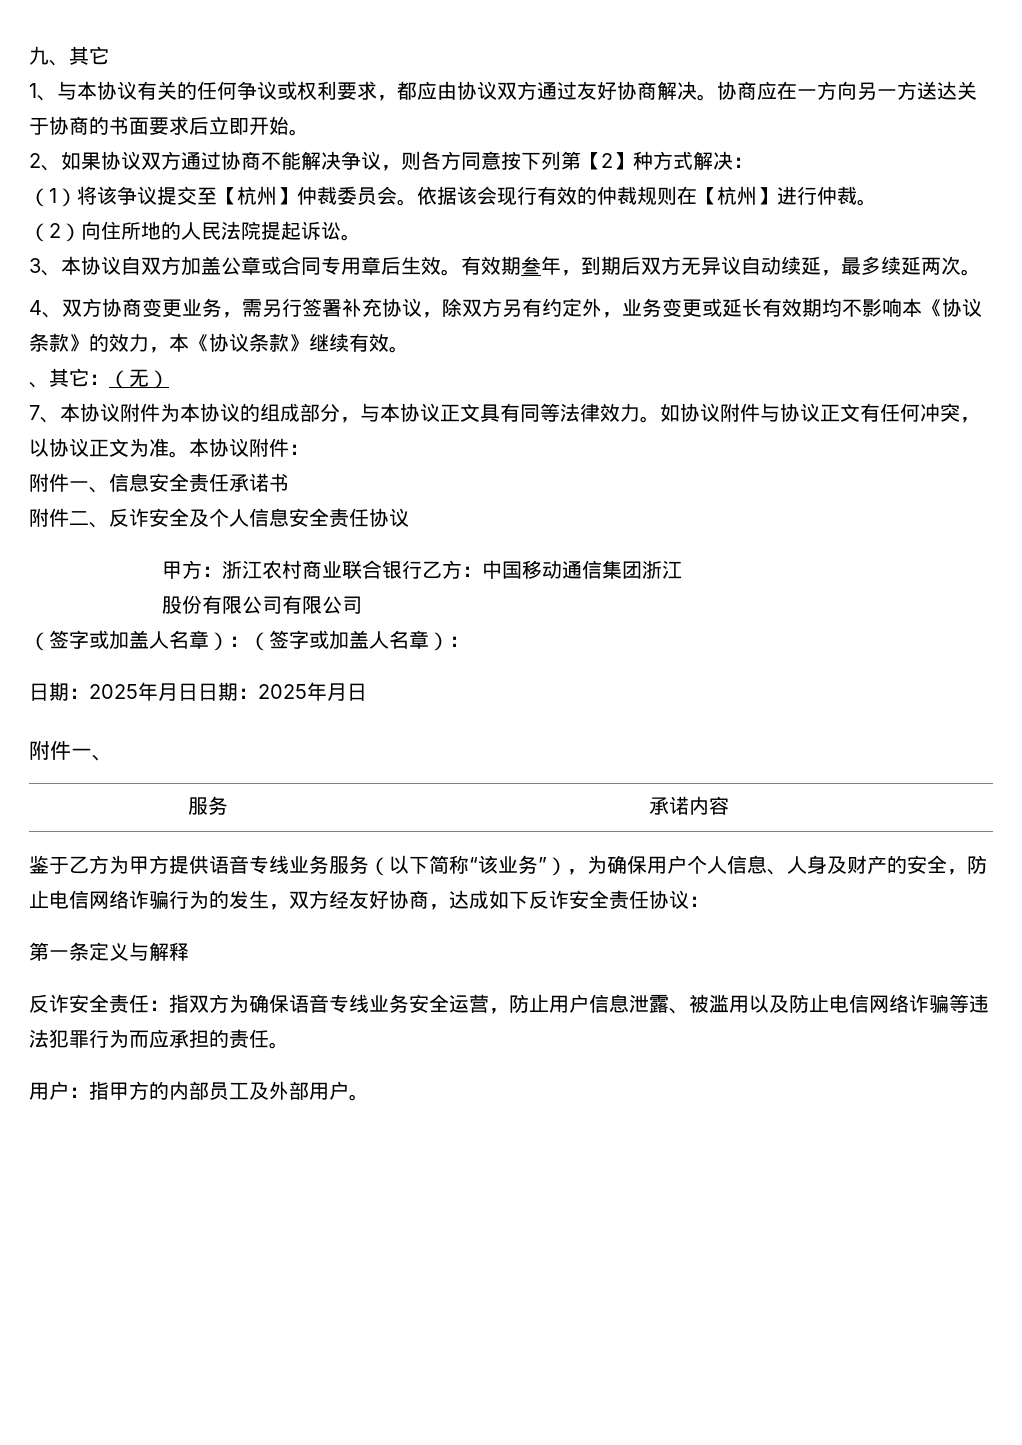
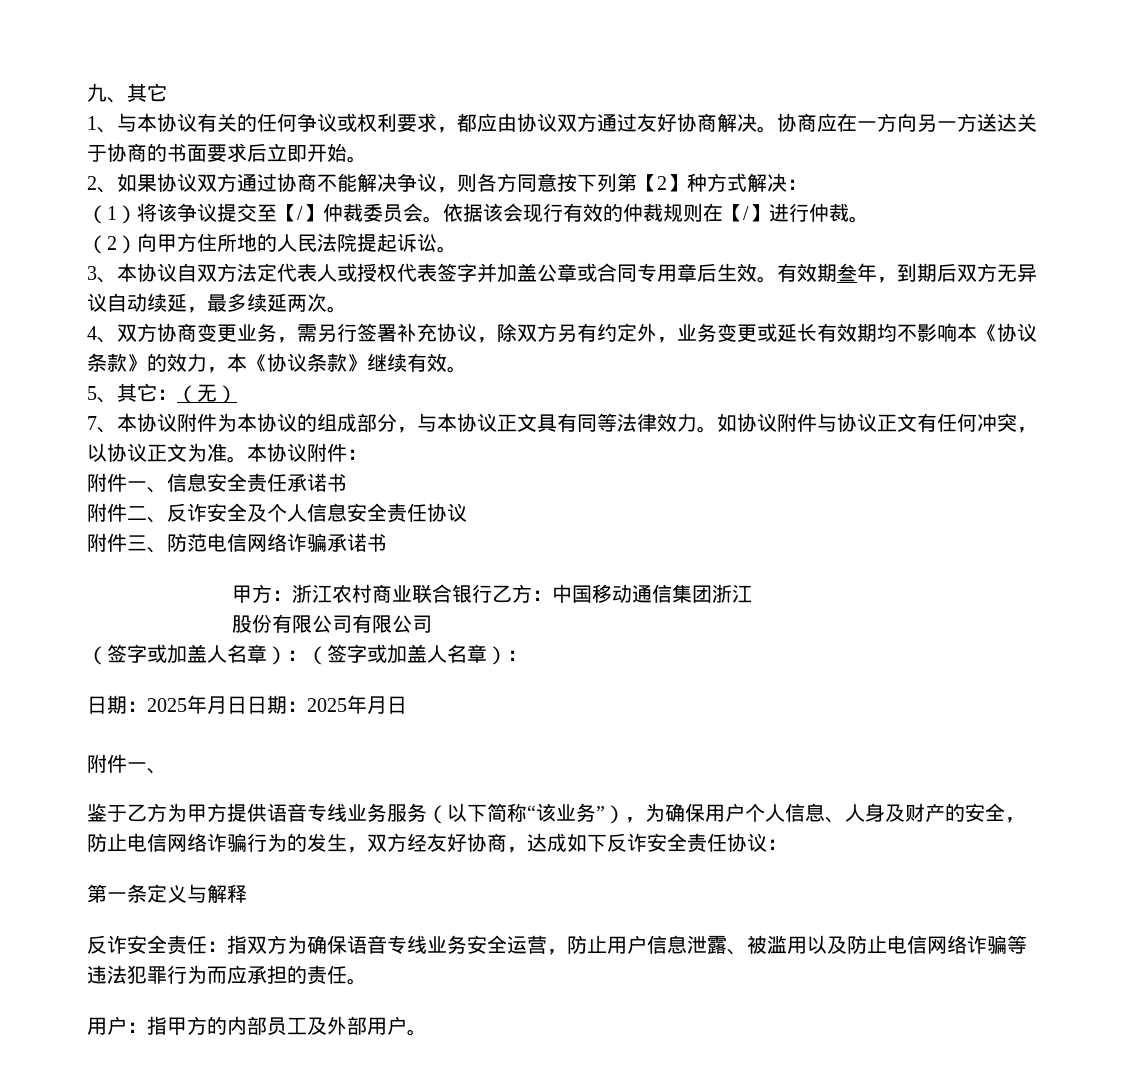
- （1）将该争议提交至【杭州】仲裁委员会。
+ （1）将该争议提交至【/】仲裁委员会。
- 依据该会现行有效的仲裁规则在【杭州】进行仲裁。
+ 依据该会现行有效的仲裁规则在【/】进行仲裁。
- （2）向住所地的人民法院提起诉讼。
+ （2）向甲方住所地的人民法院提起诉讼。
- 3、本协议自双方加盖公章或合同专用章后生效。
+ 3、本协议自双方法定代表人或授权代表签字并加盖公章或合同专用章后生效。
- 、其它：（无）
+ 5、其它：（无）
+ 附件三、防范电信网络诈骗承诺书
- 服务 | 承诺内容

